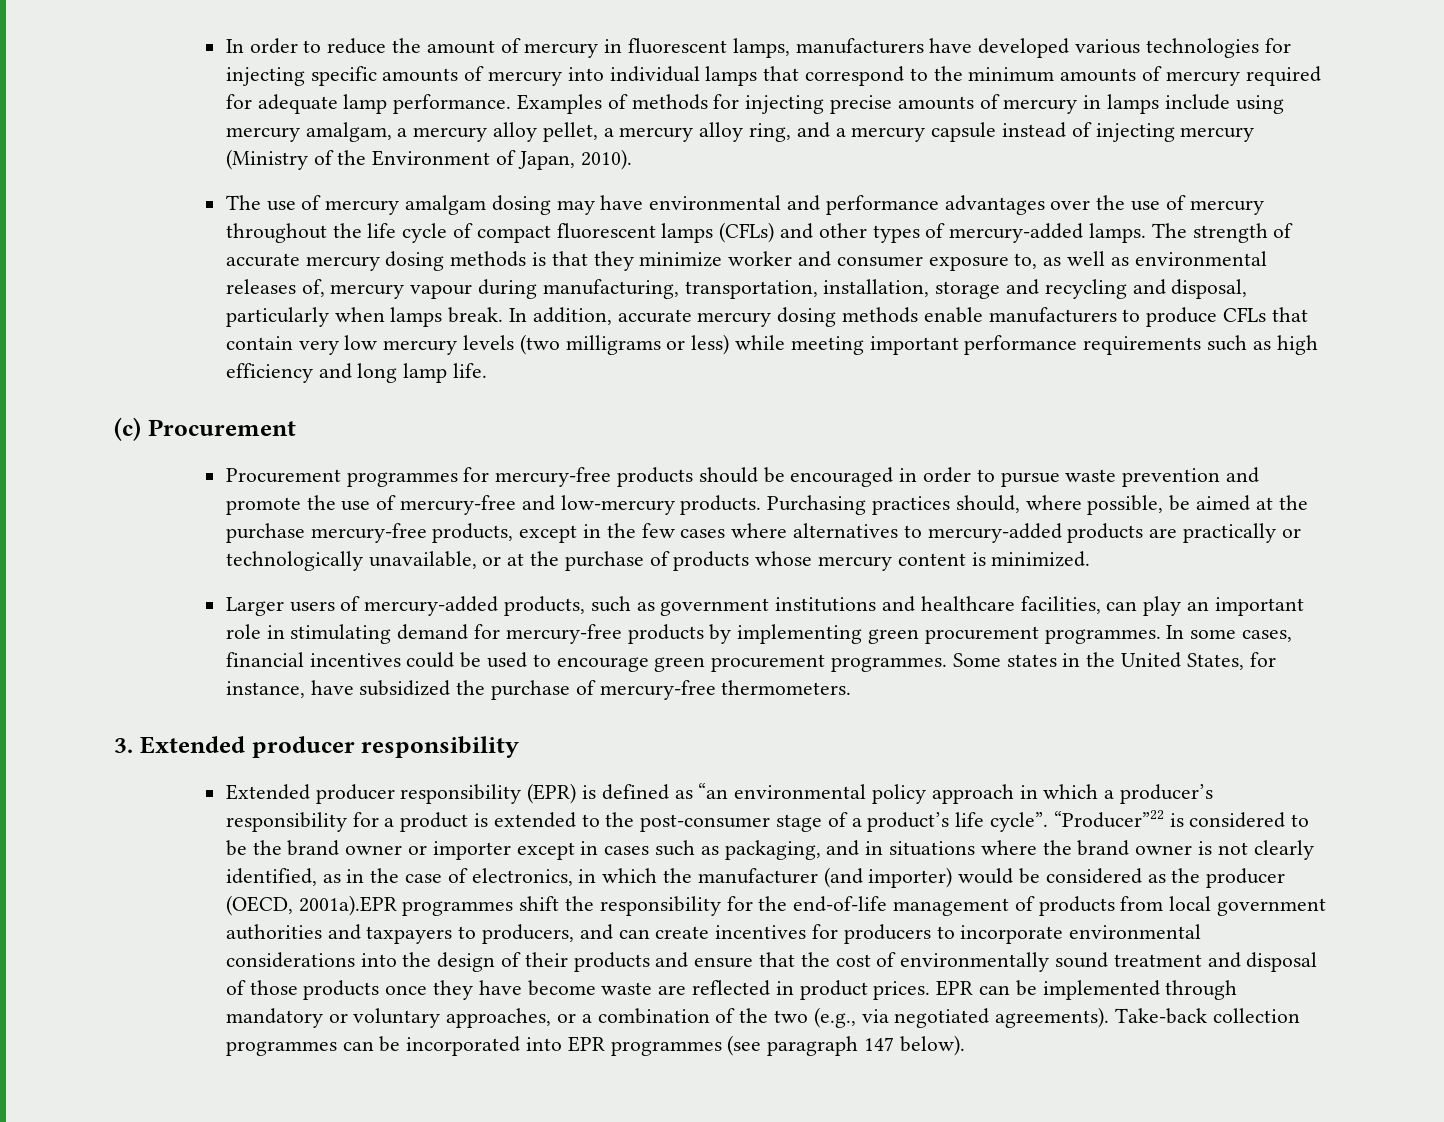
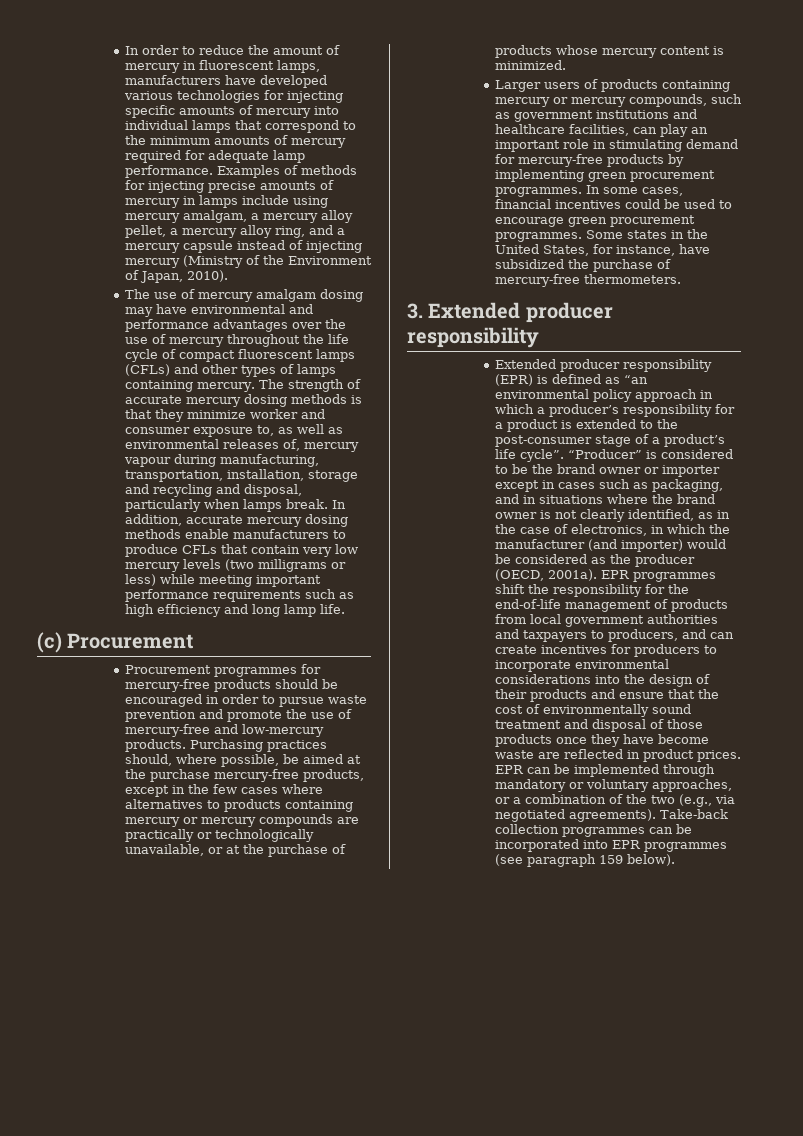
- The use of mercury amalgam dosing may have environmental and performance advantages over the use of mercury throughout the life cycle of compact fluorescent lamps (CFLs) and other types of mercury-added lamps.
+ The use of mercury amalgam dosing may have environmental and performance advantages over the use of mercury throughout the life cycle of compact fluorescent lamps (CFLs) and other types of lamps containing mercury.
- Purchasing practices should, where possible, be aimed at the purchase mercury-free products, except in the few cases where alternatives to mercury-added products are practically or technologically unavailable, or at the purchase of products whose mercury content is minimized.
+ Purchasing practices should, where possible, be aimed at the purchase mercury-free products, except in the few cases where alternatives to products containing mercury or mercury compounds are practically or technologically unavailable, or at the purchase of products whose mercury content is minimized.
- Larger users of mercury-added products, such as government institutions and healthcare facilities, can play an important role in stimulating demand for mercury-free products by implementing green procurement programmes.
+ Larger users of products containing mercury or mercury compounds, such as government institutions and healthcare facilities, can play an important role in stimulating demand for mercury-free products by implementing green procurement programmes.
- “Producer”22 is considered to be the brand owner or importer except in cases such as packaging, and in situations where the brand owner is not clearly identified, as in the case of electronics, in which the manufacturer (and importer) would be considered as the producer (OECD, 2001a).EPR programmes shift the responsibility for the end-of-life management of products from local government authorities and taxpayers to producers, and can create incentives for producers to incorporate environmental considerations into the design of their products and ensure that the cost of environmentally sound treatment and disposal of those products once they have become waste are reflected in product prices.
+ “Producer” is considered to be the brand owner or importer except in cases such as packaging, and in situations where the brand owner is not clearly identified, as in the case of electronics, in which the manufacturer (and importer) would be considered as the producer (OECD, 2001a). EPR programmes shift the responsibility for the end-of-life management of products from local government authorities and taxpayers to producers, and can create incentives for producers to incorporate environmental considerations into the design of their products and ensure that the cost of environmentally sound treatment and disposal of those products once they have become waste are reflected in product prices.
- Take-back collection programmes can be incorporated into EPR programmes (see paragraph 147 below).
+ Take-back collection programmes can be incorporated into EPR programmes (see paragraph 159 below).

